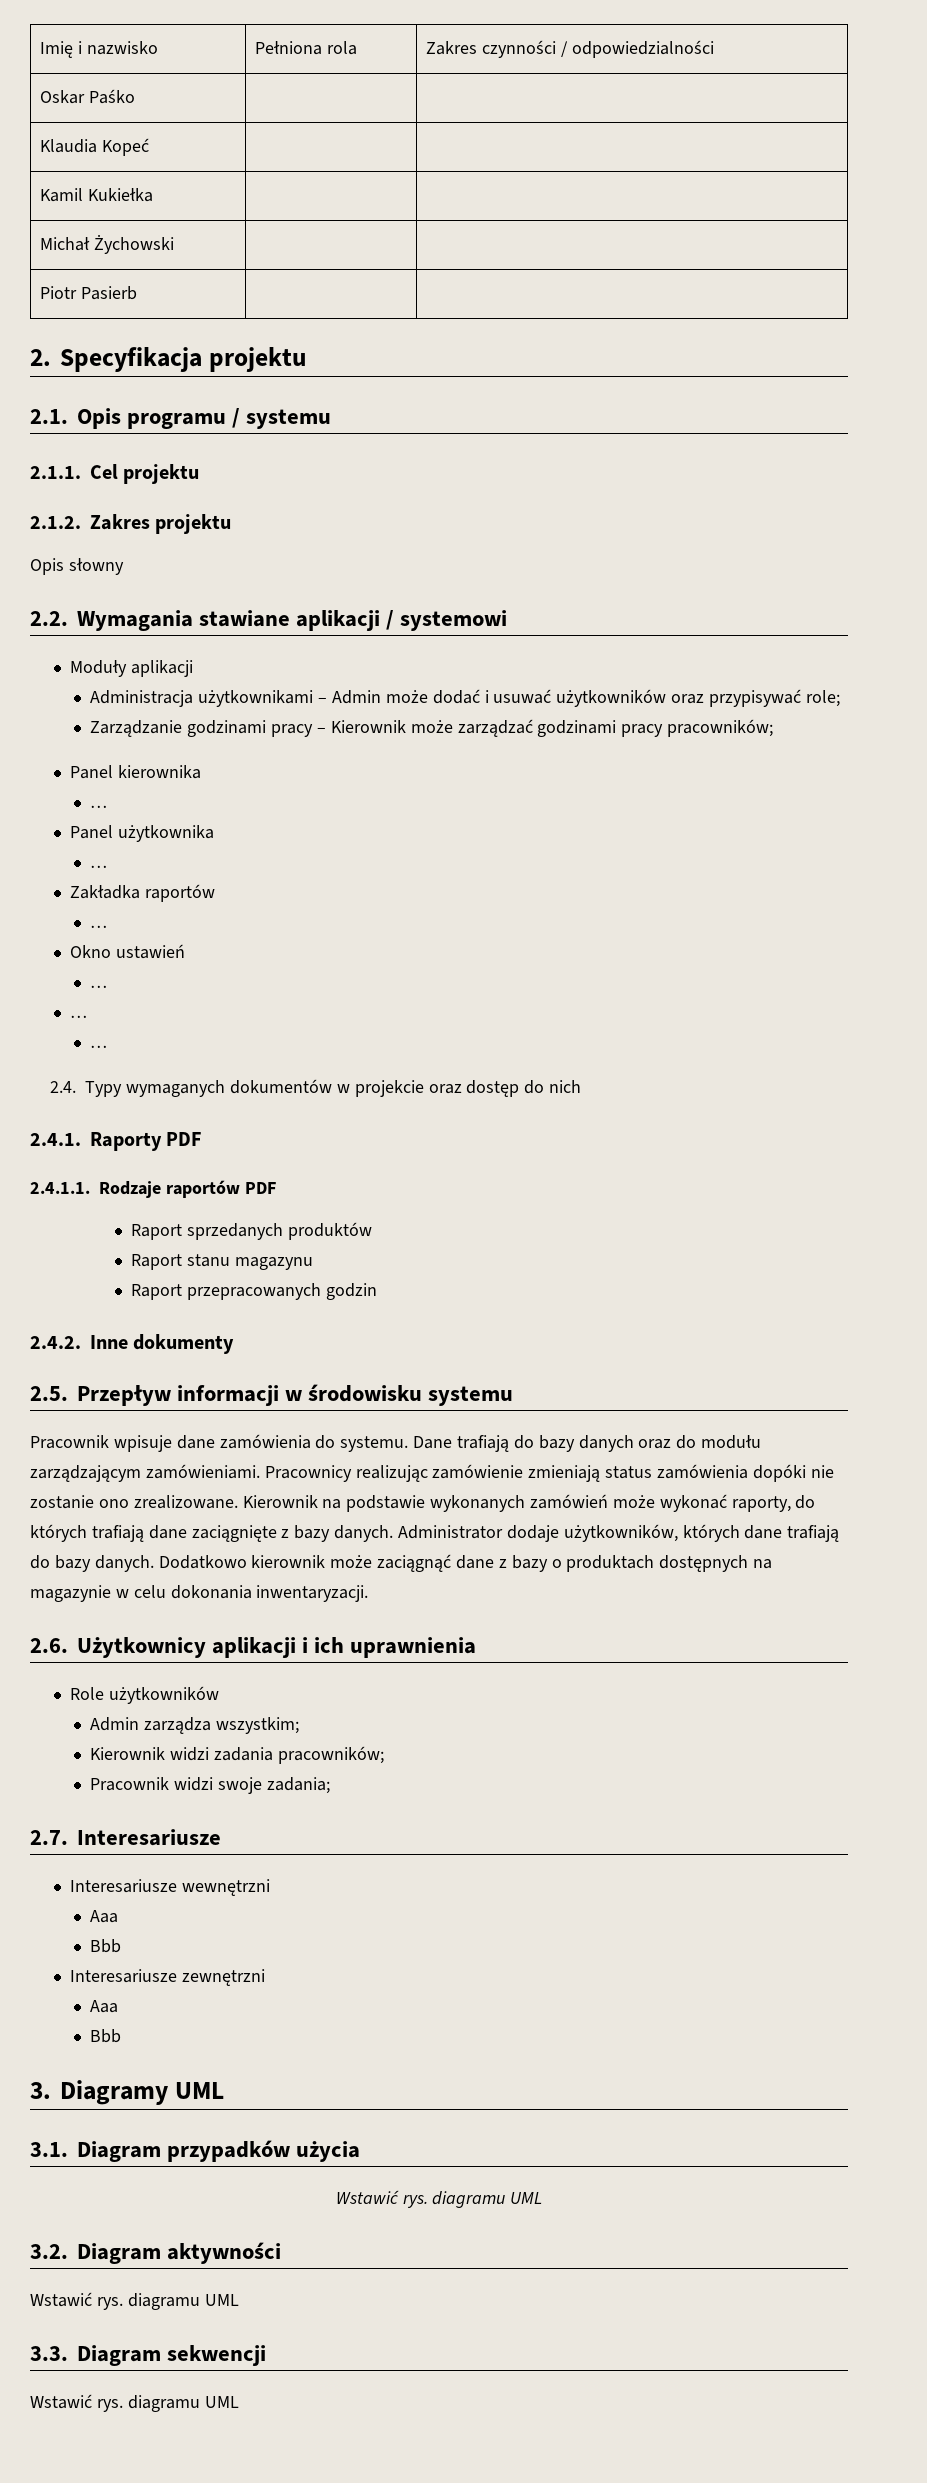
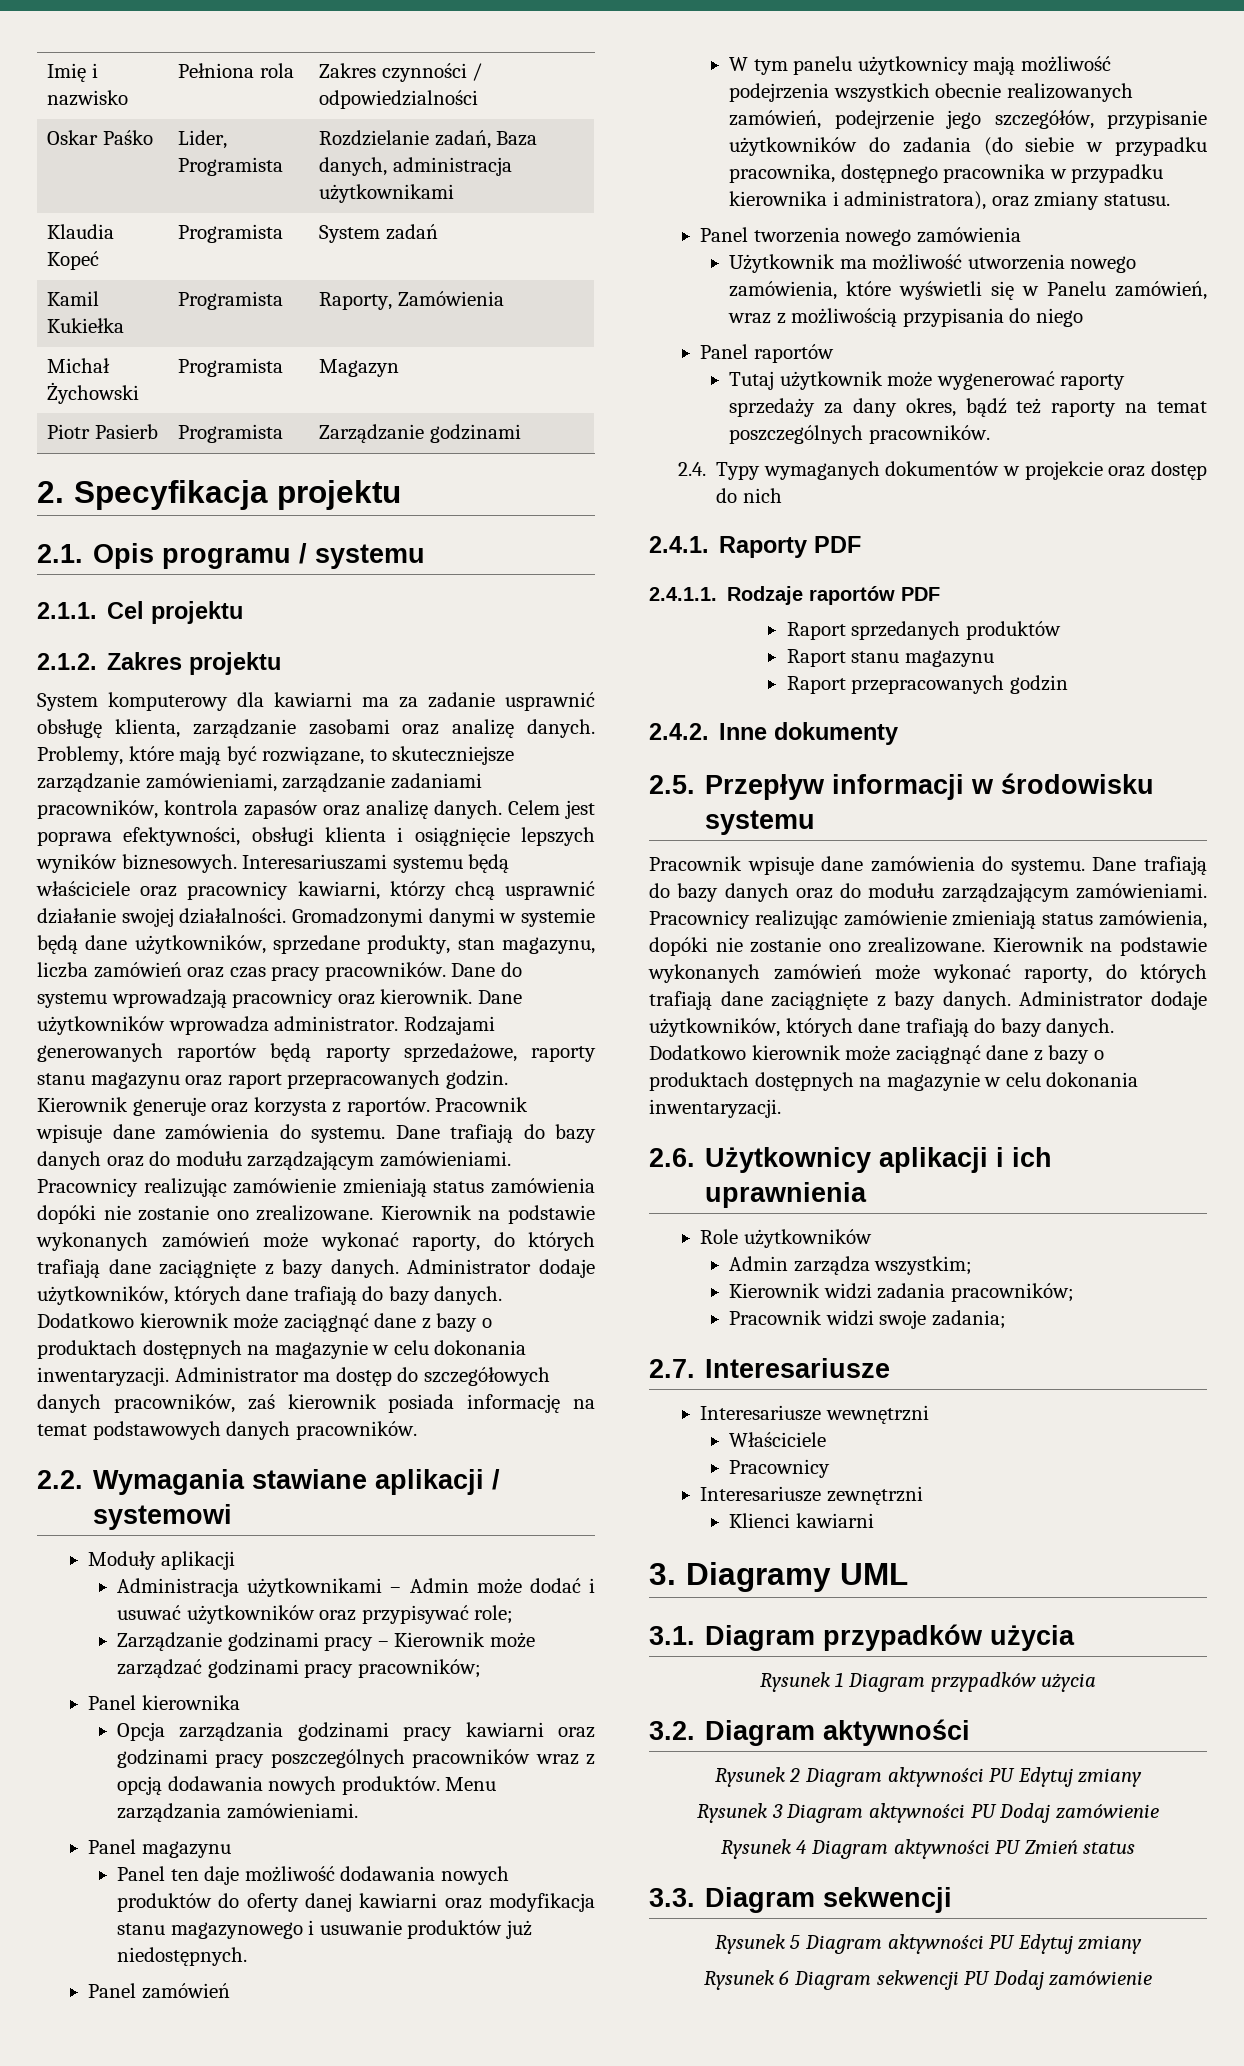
- Oskar Paśko | |
+ Oskar Paśko | Lider, Programista | Rozdzielanie zadań, Baza danych, administracja użytkownikami
- Klaudia Kopeć | |
+ Klaudia Kopeć | Programista | System zadań
- Kamil Kukiełka | |
+ Kamil Kukiełka | Programista | Raporty, Zamówienia
- Michał Żychowski | |
+ Michał Żychowski | Programista | Magazyn
- Piotr Pasierb | |
+ Piotr Pasierb | Programista | Zarządzanie godzinami
- Opis słowny
+ System komputerowy dla kawiarni ma za zadanie usprawnić obsługę klienta, zarządzanie zasobami oraz analizę danych. Problemy, które mają być rozwiązane, to skuteczniejsze zarządzanie zamówieniami, zarządzanie zadaniami pracowników, kontrola zapasów oraz analizę danych. Celem jest poprawa efektywności, obsługi klienta i osiągnięcie lepszych wyników biznesowych. Interesariuszami systemu będą właściciele oraz pracownicy kawiarni, którzy chcą usprawnić działanie swojej działalności. Gromadzonymi danymi w systemie będą dane użytkowników, sprzedane produkty, stan magazynu, liczba zamówień oraz czas pracy pracowników. Dane do systemu wprowadzają pracownicy oraz kierownik. Dane użytkowników wprowadza administrator. Rodzajami generowanych raportów będą raporty sprzedażowe, raporty stanu magazynu oraz raport przepracowanych godzin. Kierownik generuje oraz korzysta z raportów. Pracownik wpisuje dane zamówienia do systemu. Dane trafiają do bazy danych oraz do modułu zarządzającym zamówieniami. Pracownicy realizując zamówienie zmieniają status zamówienia dopóki nie zostanie ono zrealizowane. Kierownik na podstawie wykonanych zamówień może wykonać raporty, do których trafiają dane zaciągnięte z bazy danych. Administrator dodaje użytkowników, których dane trafiają do bazy danych. Dodatkowo kierownik może zaciągnąć dane z bazy o produktach dostępnych na magazynie w celu dokonania inwentaryzacji. Administrator ma dostęp do szczegółowych danych pracowników, zaś kierownik posiada informację na temat podstawowych danych pracowników.
  Panel kierownika
- …
- Panel użytkownika
- …
- Zakładka raportów
- …
- Okno ustawień
- …
- …
- …
+ Opcja zarządzania godzinami pracy kawiarni oraz godzinami pracy poszczególnych pracowników wraz z opcją dodawania nowych produktów. Menu zarządzania zamówieniami.
+ Panel magazynu
+ Panel ten daje możliwość dodawania nowych produktów do oferty danej kawiarni oraz modyfikacja stanu magazynowego i usuwanie produktów już niedostępnych.
+ Panel zamówień
+ W tym panelu użytkownicy mają możliwość podejrzenia wszystkich obecnie realizowanych zamówień, podejrzenie jego szczegółów, przypisanie użytkowników do zadania (do siebie w przypadku pracownika, dostępnego pracownika w przypadku kierownika i administratora), oraz zmiany statusu.
+ Panel tworzenia nowego zamówienia
+ Użytkownik ma możliwość utworzenia nowego zamówienia, które wyświetli się w Panelu zamówień, wraz z możliwością przypisania do niego
+ Panel raportów
+ Tutaj użytkownik może wygenerować raporty sprzedaży za dany okres, bądź też raporty na temat poszczególnych pracowników.
- Pracownicy realizując zamówienie zmieniają status zamówienia dopóki nie zostanie ono zrealizowane.
+ Pracownicy realizując zamówienie zmieniają status zamówienia, dopóki nie zostanie ono zrealizowane.
  Interesariusze wewnętrzni
- Aaa
- Bbb
+ Właściciele
+ Pracownicy
  Interesariusze zewnętrzni
- Aaa
- Bbb
+ Klienci kawiarni
  3.1. Diagram przypadków użycia
- Wstawić rys. diagramu UML
+ Rysunek 1 Diagram przypadków użycia
  3.2. Diagram aktywności
- Wstawić rys. diagramu UML
+ Rysunek 2 Diagram aktywności PU Edytuj zmiany
+ Rysunek 3 Diagram aktywności PU Dodaj zamówienie
+ Rysunek 4 Diagram aktywności PU Zmień status
  3.3. Diagram sekwencji
- Wstawić rys. diagramu UML
+ Rysunek 5 Diagram aktywności PU Edytuj zmiany
+ Rysunek 6 Diagram sekwencji PU Dodaj zamówienie

